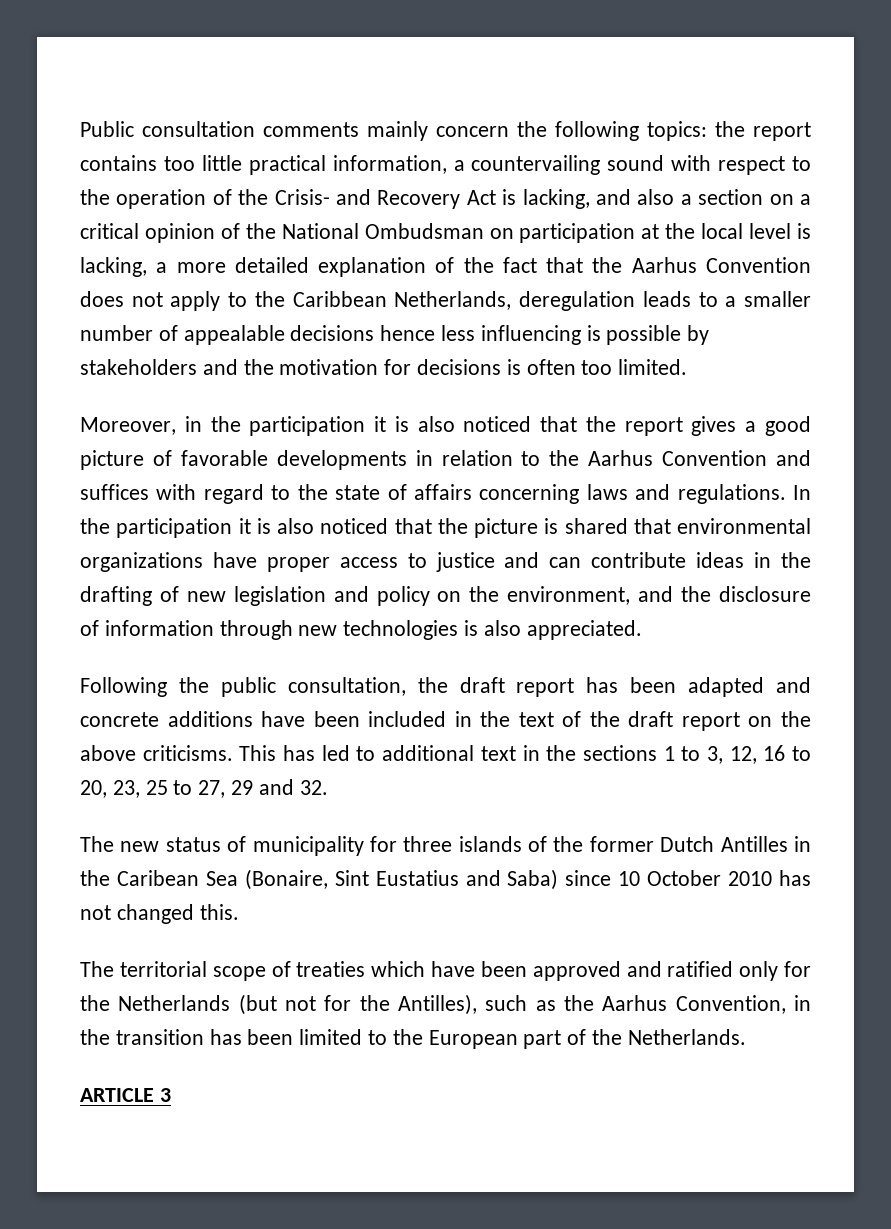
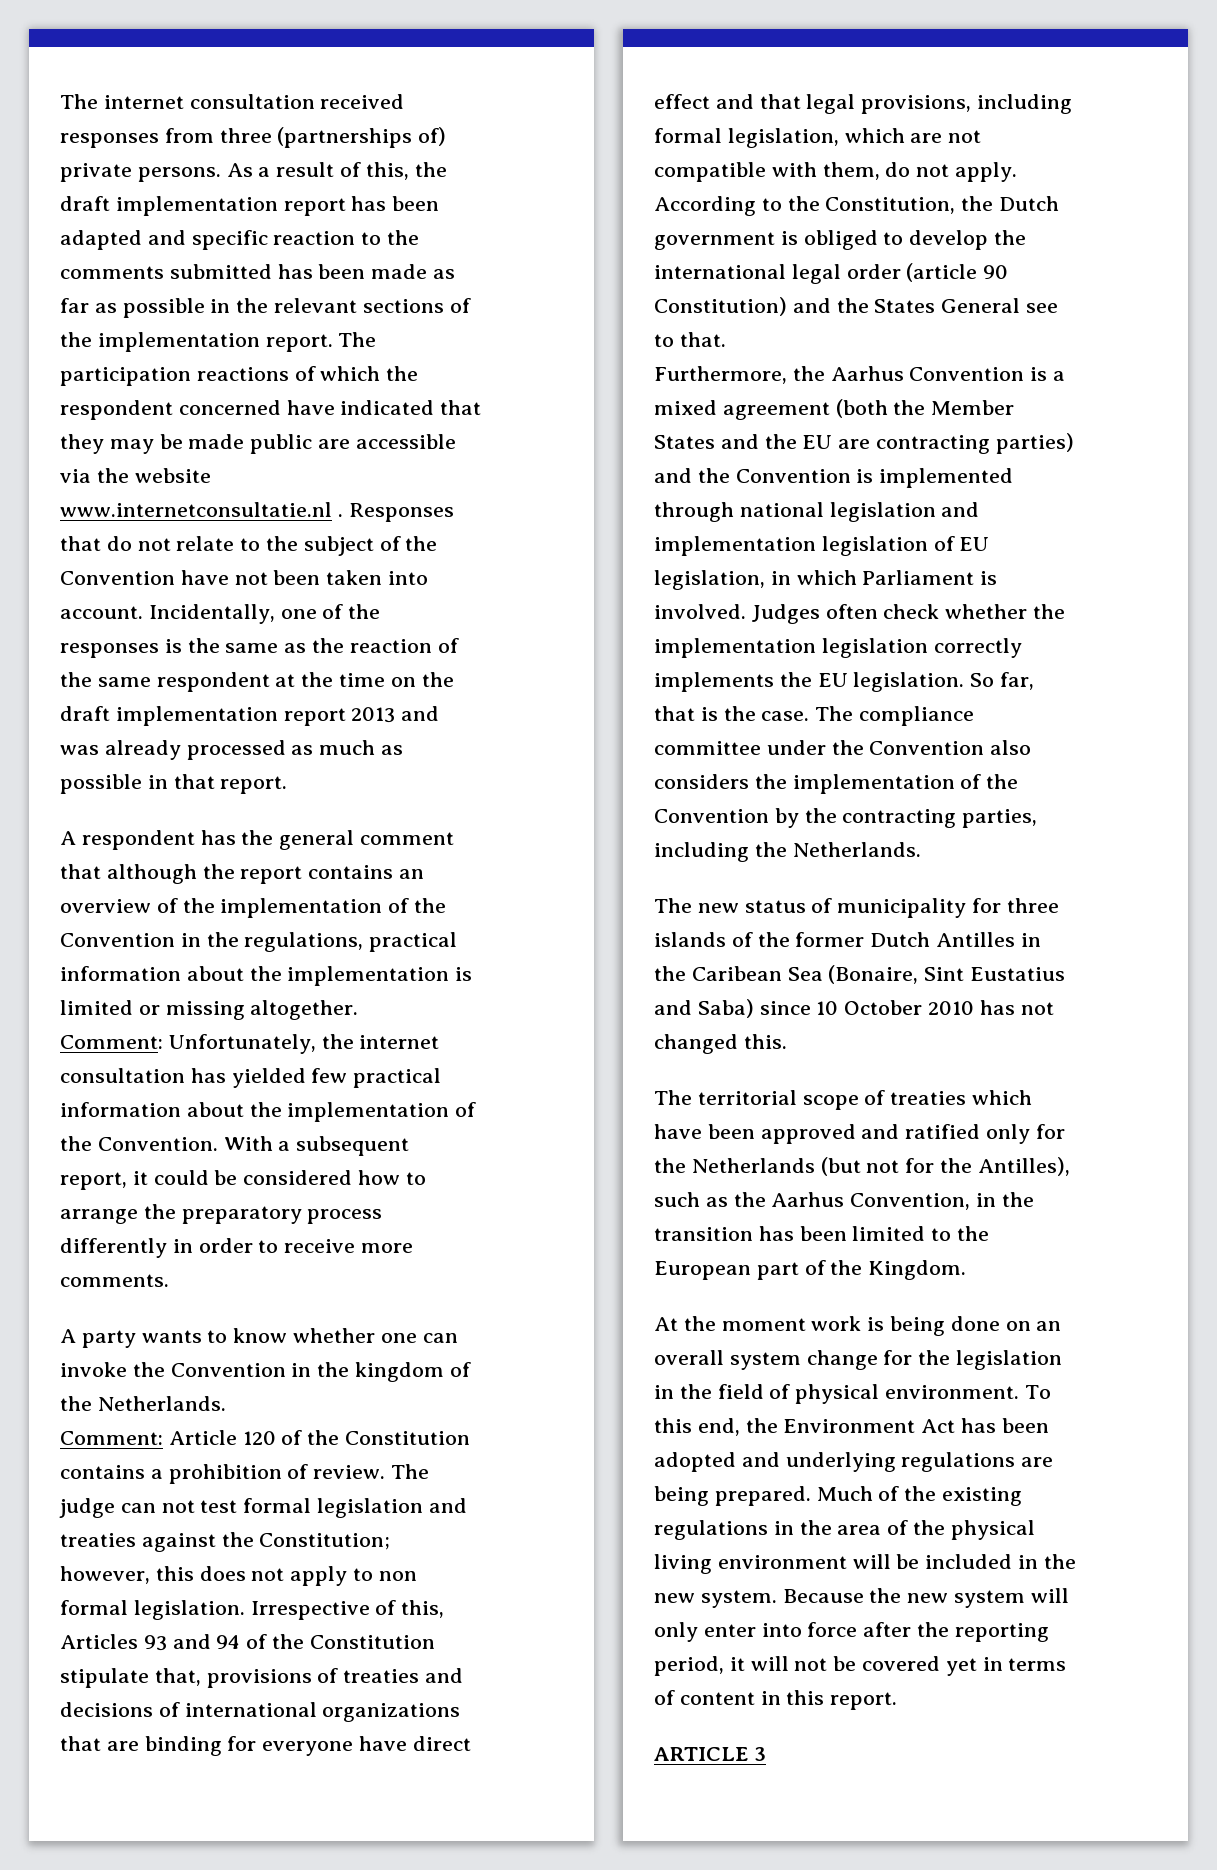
- Public consultation comments mainly concern the following topics: the report contains too little practical information, a countervailing sound with respect to the operation of the Crisis- and Recovery Act is lacking, and also a section on a critical opinion of the National Ombudsman on participation at the local level is lacking, a more detailed explanation of the fact that the Aarhus Convention does not apply to the Caribbean Netherlands, deregulation leads to a smaller number of appealable decisions hence less influencing is possible by stakeholders and the motivation for decisions is often too limited.
- Moreover, in the participation it is also noticed that the report gives a good picture of favorable developments in relation to the Aarhus Convention and suffices with regard to the state of affairs concerning laws and regulations. In the participation it is also noticed that the picture is shared that environmental organizations have proper access to justice and can contribute ideas in the drafting of new legislation and policy on the environment, and the disclosure of information through new technologies is also appreciated.
- Following the public consultation, the draft report has been adapted and concrete additions have been included in the text of the draft report on the above criticisms. This has led to additional text in the sections 1 to 3, 12, 16 to 20, 23, 25 to 27, 29 and 32.
+ The internet consultation received responses from three (partnerships of) private persons. As a result of this, the draft implementation report has been adapted and specific reaction to the comments submitted has been made as far as possible in the relevant sections of the implementation report. The participation reactions of which the respondent concerned have indicated that they may be made public are accessible via the website www.internetconsultatie.nl . Responses that do not relate to the subject of the Convention have not been taken into account. Incidentally, one of the responses is the same as the reaction of the same respondent at the time on the draft implementation report 2013 and was already processed as much as possible in that report.
+ A respondent has the general comment that although the report contains an overview of the implementation of the Convention in the regulations, practical information about the implementation is limited or missing altogether.
+ Comment: Unfortunately, the internet consultation has yielded few practical information about the implementation of the Convention. With a subsequent report, it could be considered how to arrange the preparatory process differently in order to receive more comments.
+ A party wants to know whether one can invoke the Convention in the kingdom of the Netherlands.
+ Comment: Article 120 of the Constitution contains a prohibition of review. The judge can not test formal legislation and treaties against the Constitution; however, this does not apply to non formal legislation. Irrespective of this, Articles 93 and 94 of the Constitution stipulate that, provisions of treaties and decisions of international organizations that are binding for everyone have direct effect and that legal provisions, including formal legislation, which are not compatible with them, do not apply. According to the Constitution, the Dutch government is obliged to develop the international legal order (article 90 Constitution) and the States General see to that.
+ Furthermore, the Aarhus Convention is a mixed agreement (both the Member States and the EU are contracting parties) and the Convention is implemented through national legislation and implementation legislation of EU legislation, in which Parliament is involved. Judges often check whether the implementation legislation correctly implements the EU legislation. So far, that is the case. The compliance committee under the Convention also considers the implementation of the Convention by the contracting parties, including the Netherlands.
- The territorial scope of treaties which have been approved and ratified only for the Netherlands (but not for the Antilles), such as the Aarhus Convention, in the transition has been limited to the European part of the Netherlands.
+ The territorial scope of treaties which have been approved and ratified only for the Netherlands (but not for the Antilles), such as the Aarhus Convention, in the transition has been limited to the European part of the Kingdom.
+ At the moment work is being done on an overall system change for the legislation in the field of physical environment. To this end, the Environment Act has been adopted and underlying regulations are being prepared. Much of the existing regulations in the area of the physical living environment will be included in the new system. Because the new system will only enter into force after the reporting period, it will not be covered yet in terms of content in this report.

